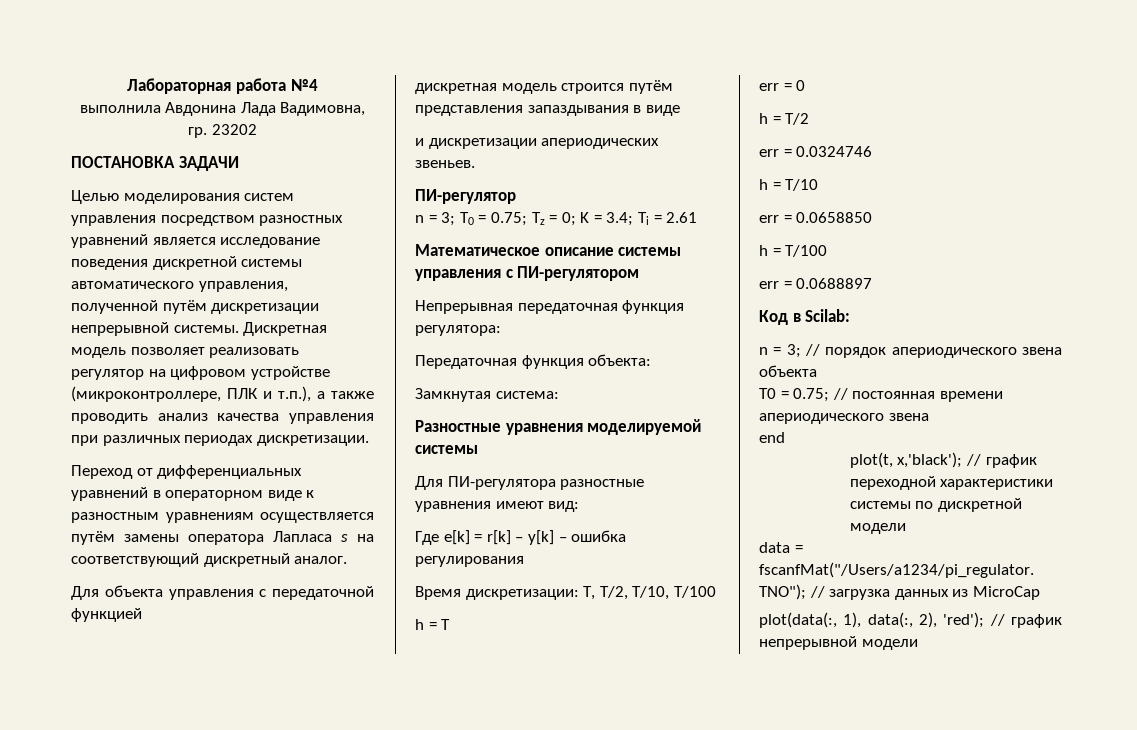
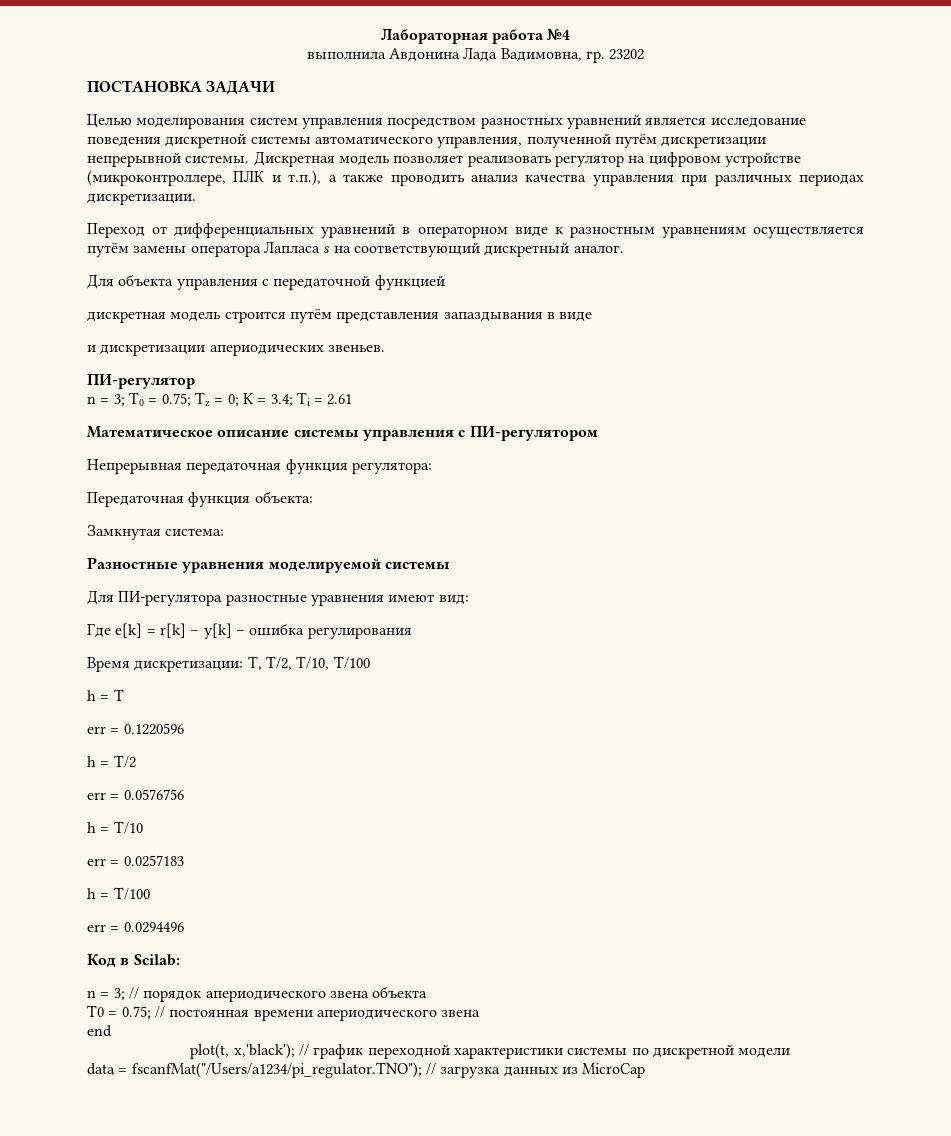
- err = 0
+ err = 0.1220596
- err = 0.0324746
+ err = 0.0576756
- err = 0.0658850
+ err = 0.0257183
- err = 0.0688897
+ err = 0.0294496
- plot(data(:, 1), data(:, 2), 'red'); // график непрерывной модели

